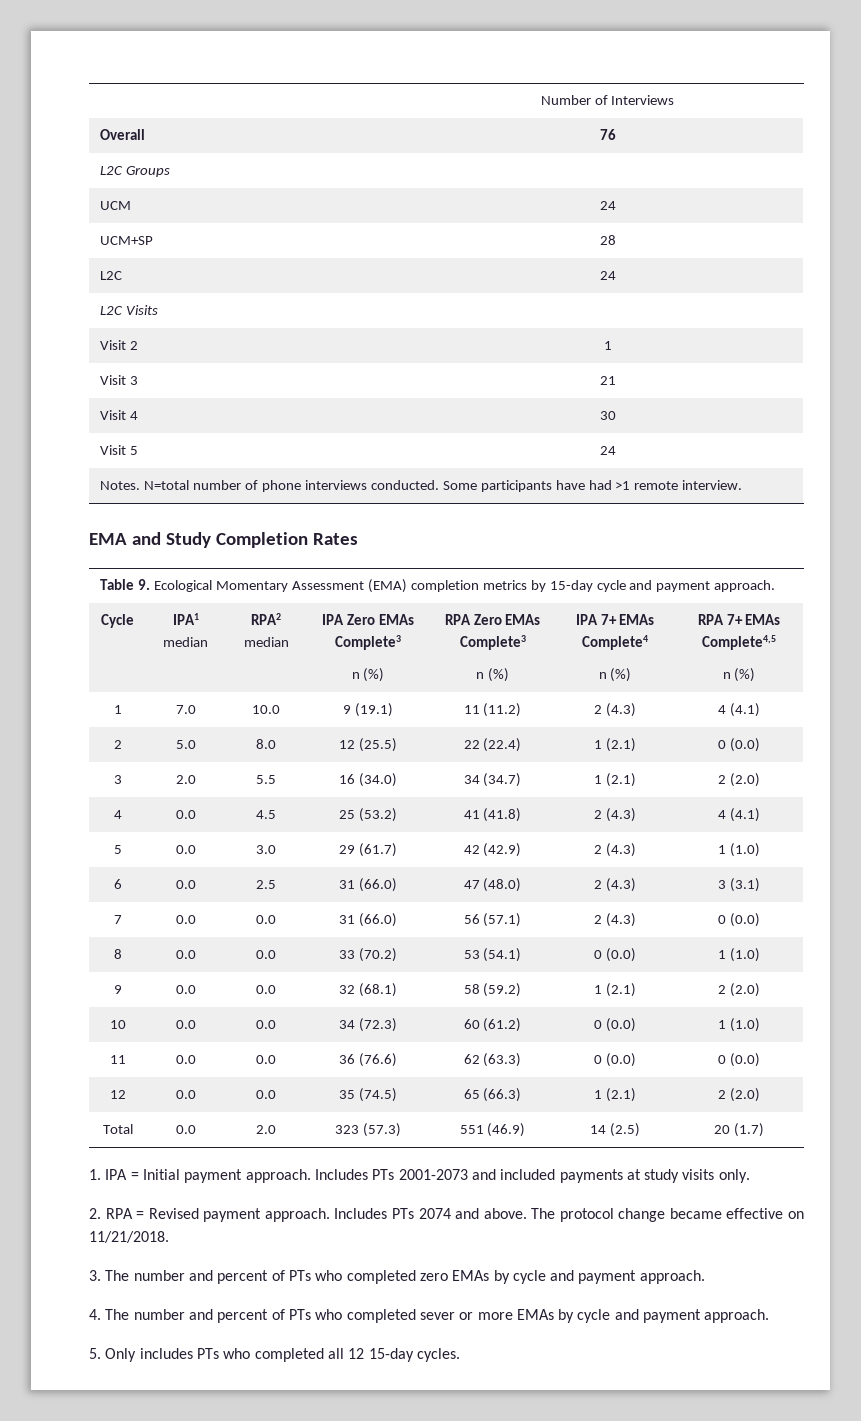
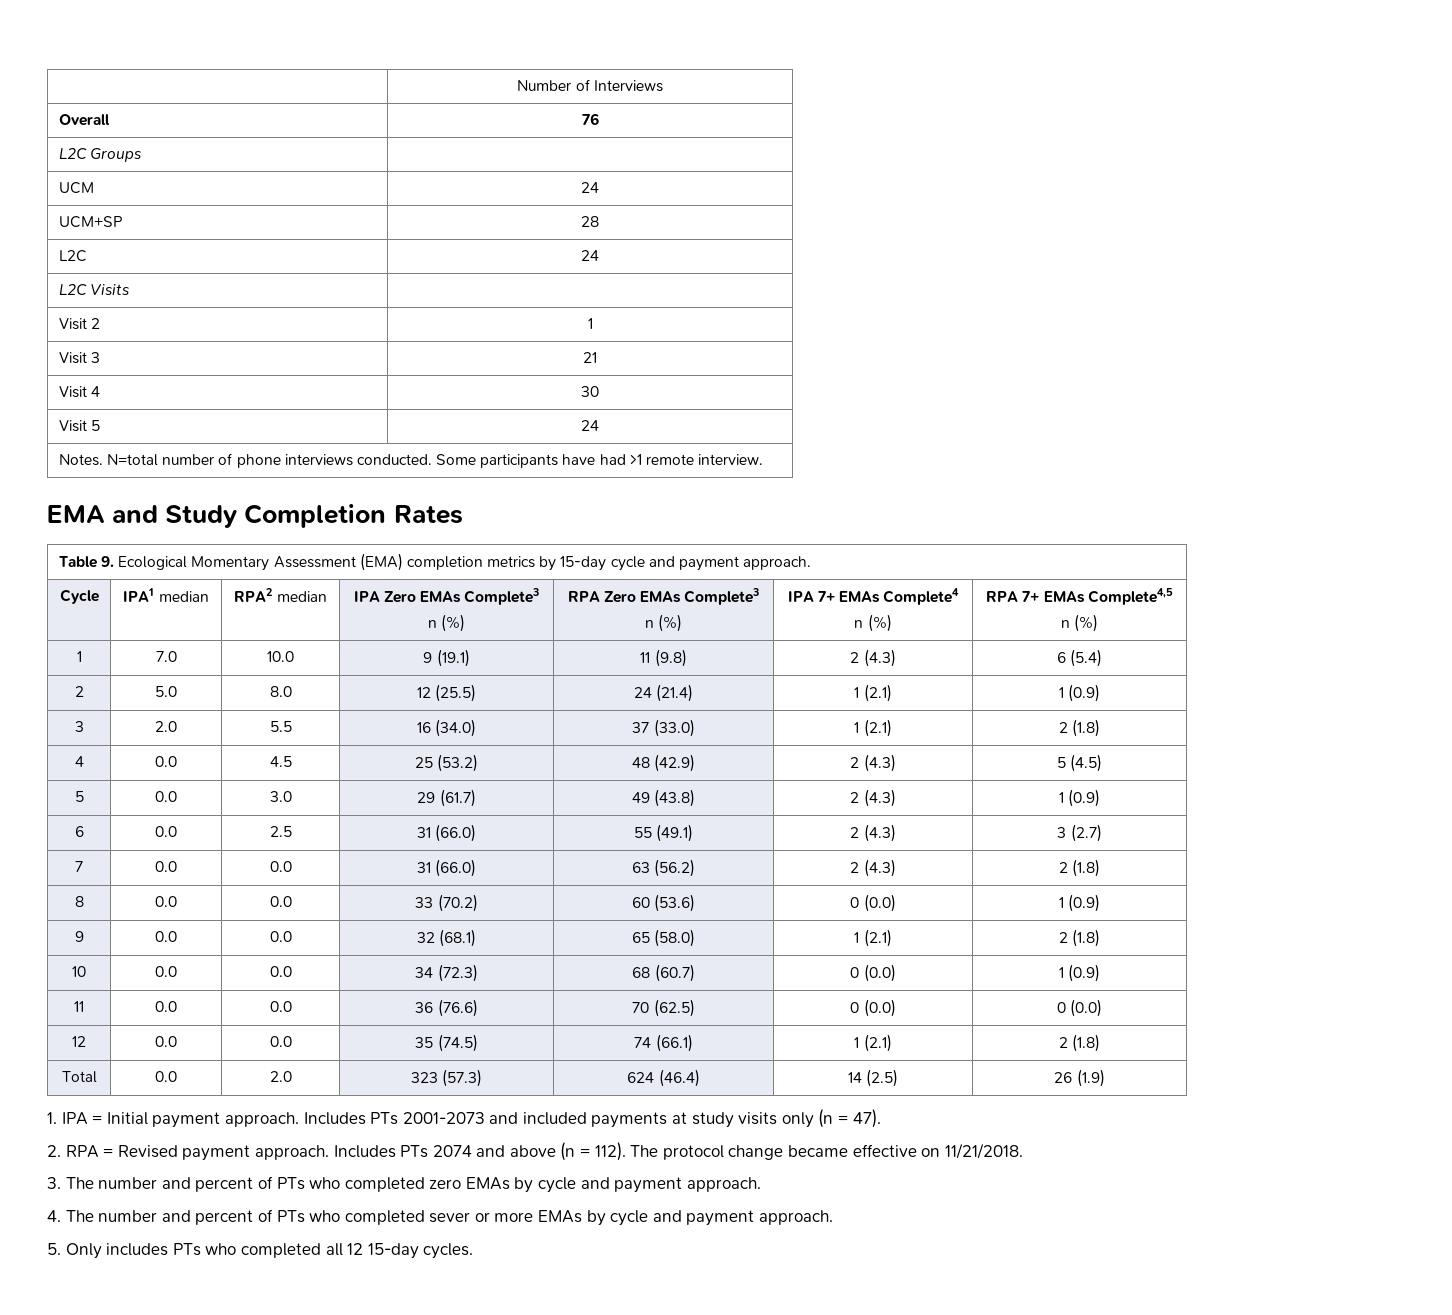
- 1 | 7.0 | 10.0 | 9 (19.1) | 11 (11.2) | 2 (4.3) | 4 (4.1)
+ 1 | 7.0 | 10.0 | 9 (19.1) | 11 (9.8) | 2 (4.3) | 6 (5.4)
- 2 | 5.0 | 8.0 | 12 (25.5) | 22 (22.4) | 1 (2.1) | 0 (0.0)
+ 2 | 5.0 | 8.0 | 12 (25.5) | 24 (21.4) | 1 (2.1) | 1 (0.9)
- 3 | 2.0 | 5.5 | 16 (34.0) | 34 (34.7) | 1 (2.1) | 2 (2.0)
+ 3 | 2.0 | 5.5 | 16 (34.0) | 37 (33.0) | 1 (2.1) | 2 (1.8)
- 4 | 0.0 | 4.5 | 25 (53.2) | 41 (41.8) | 2 (4.3) | 4 (4.1)
+ 4 | 0.0 | 4.5 | 25 (53.2) | 48 (42.9) | 2 (4.3) | 5 (4.5)
- 5 | 0.0 | 3.0 | 29 (61.7) | 42 (42.9) | 2 (4.3) | 1 (1.0)
+ 5 | 0.0 | 3.0 | 29 (61.7) | 49 (43.8) | 2 (4.3) | 1 (0.9)
- 6 | 0.0 | 2.5 | 31 (66.0) | 47 (48.0) | 2 (4.3) | 3 (3.1)
+ 6 | 0.0 | 2.5 | 31 (66.0) | 55 (49.1) | 2 (4.3) | 3 (2.7)
- 7 | 0.0 | 0.0 | 31 (66.0) | 56 (57.1) | 2 (4.3) | 0 (0.0)
+ 7 | 0.0 | 0.0 | 31 (66.0) | 63 (56.2) | 2 (4.3) | 2 (1.8)
- 8 | 0.0 | 0.0 | 33 (70.2) | 53 (54.1) | 0 (0.0) | 1 (1.0)
+ 8 | 0.0 | 0.0 | 33 (70.2) | 60 (53.6) | 0 (0.0) | 1 (0.9)
- 9 | 0.0 | 0.0 | 32 (68.1) | 58 (59.2) | 1 (2.1) | 2 (2.0)
+ 9 | 0.0 | 0.0 | 32 (68.1) | 65 (58.0) | 1 (2.1) | 2 (1.8)
- 10 | 0.0 | 0.0 | 34 (72.3) | 60 (61.2) | 0 (0.0) | 1 (1.0)
+ 10 | 0.0 | 0.0 | 34 (72.3) | 68 (60.7) | 0 (0.0) | 1 (0.9)
- 11 | 0.0 | 0.0 | 36 (76.6) | 62 (63.3) | 0 (0.0) | 0 (0.0)
+ 11 | 0.0 | 0.0 | 36 (76.6) | 70 (62.5) | 0 (0.0) | 0 (0.0)
- 12 | 0.0 | 0.0 | 35 (74.5) | 65 (66.3) | 1 (2.1) | 2 (2.0)
+ 12 | 0.0 | 0.0 | 35 (74.5) | 74 (66.1) | 1 (2.1) | 2 (1.8)
- Total | 0.0 | 2.0 | 323 (57.3) | 551 (46.9) | 14 (2.5) | 20 (1.7)
+ Total | 0.0 | 2.0 | 323 (57.3) | 624 (46.4) | 14 (2.5) | 26 (1.9)
- Includes PTs 2001-2073 and included payments at study visits only.
+ Includes PTs 2001-2073 and included payments at study visits only (n = 47).
- Includes PTs 2074 and above.
+ Includes PTs 2074 and above (n = 112).

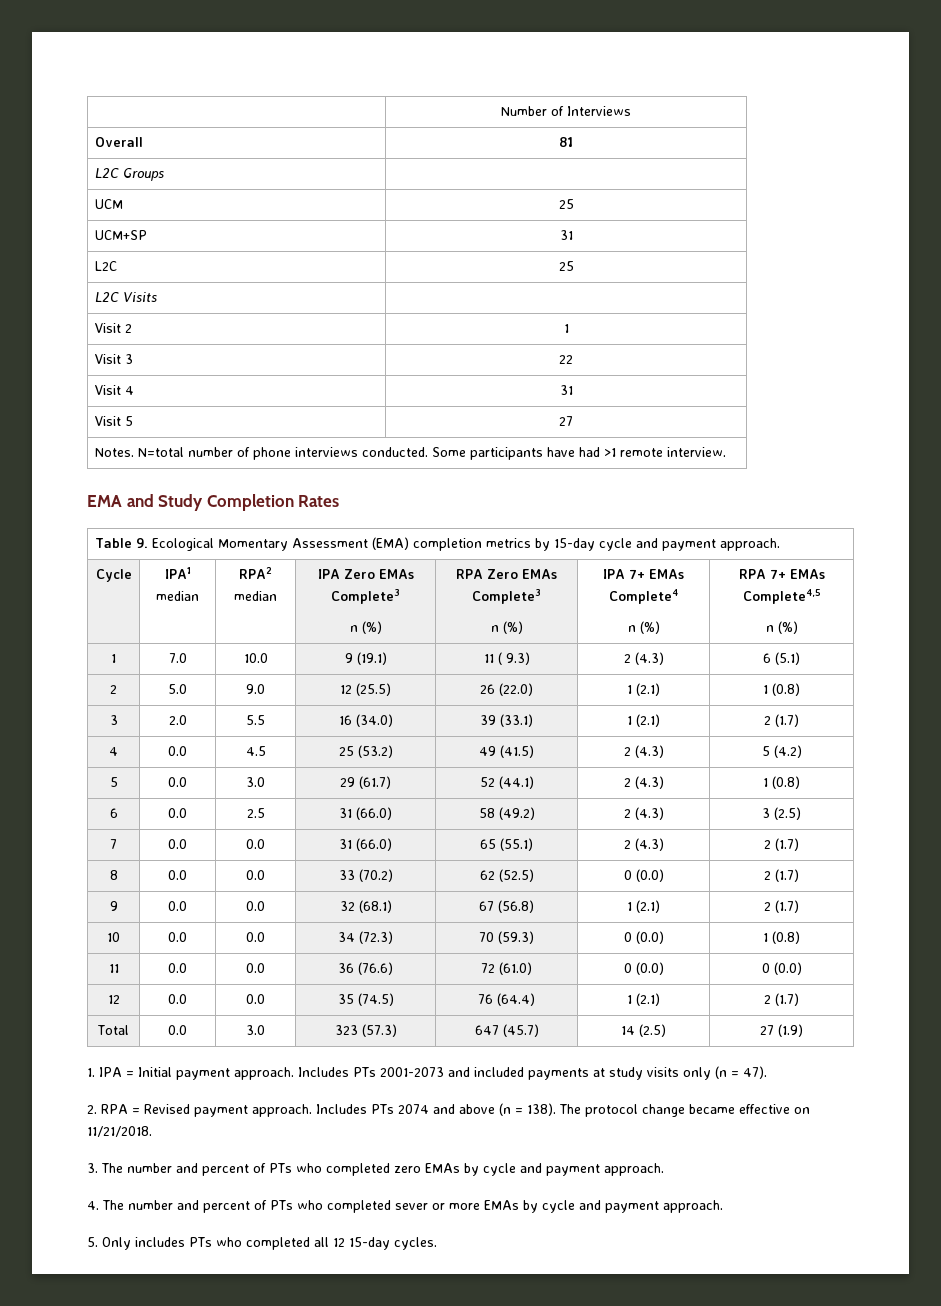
- Overall | 76
+ Overall | 81
- UCM | 24
+ UCM | 25
- UCM+SP | 28
+ UCM+SP | 31
- L2C | 24
+ L2C | 25
- Visit 3 | 21
+ Visit 3 | 22
- Visit 4 | 30
+ Visit 4 | 31
- Visit 5 | 24
+ Visit 5 | 27
- 1 | 7.0 | 10.0 | 9 (19.1) | 11 (9.8) | 2 (4.3) | 6 (5.4)
+ 1 | 7.0 | 10.0 | 9 (19.1) | 11 ( 9.3) | 2 (4.3) | 6 (5.1)
- 2 | 5.0 | 8.0 | 12 (25.5) | 24 (21.4) | 1 (2.1) | 1 (0.9)
+ 2 | 5.0 | 9.0 | 12 (25.5) | 26 (22.0) | 1 (2.1) | 1 (0.8)
- 3 | 2.0 | 5.5 | 16 (34.0) | 37 (33.0) | 1 (2.1) | 2 (1.8)
+ 3 | 2.0 | 5.5 | 16 (34.0) | 39 (33.1) | 1 (2.1) | 2 (1.7)
- 4 | 0.0 | 4.5 | 25 (53.2) | 48 (42.9) | 2 (4.3) | 5 (4.5)
+ 4 | 0.0 | 4.5 | 25 (53.2) | 49 (41.5) | 2 (4.3) | 5 (4.2)
- 5 | 0.0 | 3.0 | 29 (61.7) | 49 (43.8) | 2 (4.3) | 1 (0.9)
+ 5 | 0.0 | 3.0 | 29 (61.7) | 52 (44.1) | 2 (4.3) | 1 (0.8)
- 6 | 0.0 | 2.5 | 31 (66.0) | 55 (49.1) | 2 (4.3) | 3 (2.7)
+ 6 | 0.0 | 2.5 | 31 (66.0) | 58 (49.2) | 2 (4.3) | 3 (2.5)
- 7 | 0.0 | 0.0 | 31 (66.0) | 63 (56.2) | 2 (4.3) | 2 (1.8)
+ 7 | 0.0 | 0.0 | 31 (66.0) | 65 (55.1) | 2 (4.3) | 2 (1.7)
- 8 | 0.0 | 0.0 | 33 (70.2) | 60 (53.6) | 0 (0.0) | 1 (0.9)
+ 8 | 0.0 | 0.0 | 33 (70.2) | 62 (52.5) | 0 (0.0) | 2 (1.7)
- 9 | 0.0 | 0.0 | 32 (68.1) | 65 (58.0) | 1 (2.1) | 2 (1.8)
+ 9 | 0.0 | 0.0 | 32 (68.1) | 67 (56.8) | 1 (2.1) | 2 (1.7)
- 10 | 0.0 | 0.0 | 34 (72.3) | 68 (60.7) | 0 (0.0) | 1 (0.9)
+ 10 | 0.0 | 0.0 | 34 (72.3) | 70 (59.3) | 0 (0.0) | 1 (0.8)
- 11 | 0.0 | 0.0 | 36 (76.6) | 70 (62.5) | 0 (0.0) | 0 (0.0)
+ 11 | 0.0 | 0.0 | 36 (76.6) | 72 (61.0) | 0 (0.0) | 0 (0.0)
- 12 | 0.0 | 0.0 | 35 (74.5) | 74 (66.1) | 1 (2.1) | 2 (1.8)
+ 12 | 0.0 | 0.0 | 35 (74.5) | 76 (64.4) | 1 (2.1) | 2 (1.7)
- Total | 0.0 | 2.0 | 323 (57.3) | 624 (46.4) | 14 (2.5) | 26 (1.9)
+ Total | 0.0 | 3.0 | 323 (57.3) | 647 (45.7) | 14 (2.5) | 27 (1.9)
- Includes PTs 2074 and above (n = 112).
+ Includes PTs 2074 and above (n = 138).

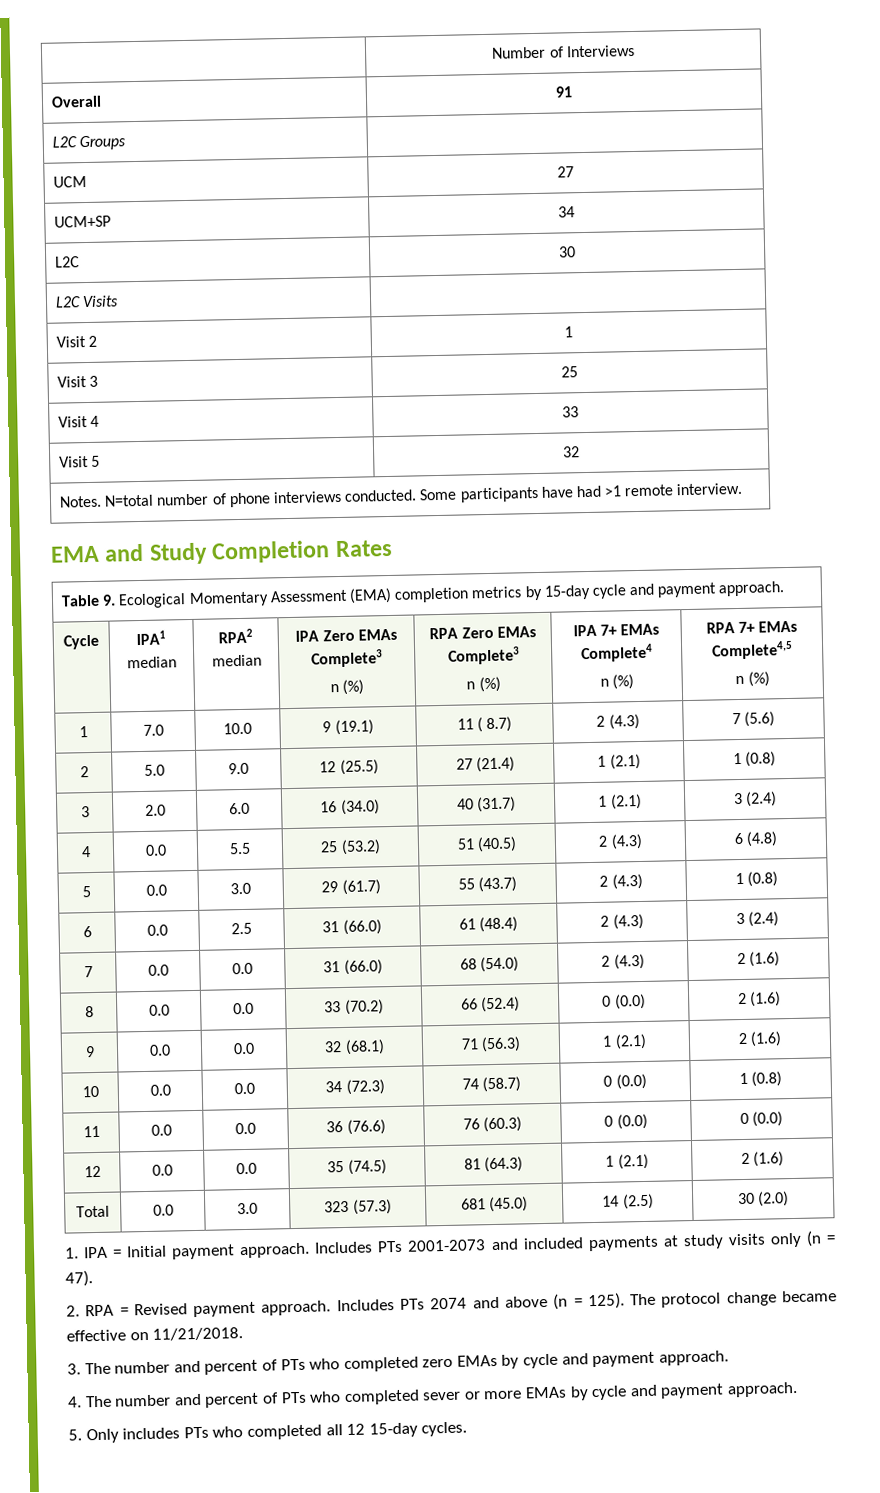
- Overall | 81
+ Overall | 91
- UCM | 25
+ UCM | 27
- UCM+SP | 31
+ UCM+SP | 34
- L2C | 25
+ L2C | 30
- Visit 3 | 22
+ Visit 3 | 25
- Visit 4 | 31
+ Visit 4 | 33
- Visit 5 | 27
+ Visit 5 | 32
- 1 | 7.0 | 10.0 | 9 (19.1) | 11 ( 9.3) | 2 (4.3) | 6 (5.1)
+ 1 | 7.0 | 10.0 | 9 (19.1) | 11 ( 8.7) | 2 (4.3) | 7 (5.6)
- 2 | 5.0 | 9.0 | 12 (25.5) | 26 (22.0) | 1 (2.1) | 1 (0.8)
+ 2 | 5.0 | 9.0 | 12 (25.5) | 27 (21.4) | 1 (2.1) | 1 (0.8)
- 3 | 2.0 | 5.5 | 16 (34.0) | 39 (33.1) | 1 (2.1) | 2 (1.7)
+ 3 | 2.0 | 6.0 | 16 (34.0) | 40 (31.7) | 1 (2.1) | 3 (2.4)
- 4 | 0.0 | 4.5 | 25 (53.2) | 49 (41.5) | 2 (4.3) | 5 (4.2)
+ 4 | 0.0 | 5.5 | 25 (53.2) | 51 (40.5) | 2 (4.3) | 6 (4.8)
- 5 | 0.0 | 3.0 | 29 (61.7) | 52 (44.1) | 2 (4.3) | 1 (0.8)
+ 5 | 0.0 | 3.0 | 29 (61.7) | 55 (43.7) | 2 (4.3) | 1 (0.8)
- 6 | 0.0 | 2.5 | 31 (66.0) | 58 (49.2) | 2 (4.3) | 3 (2.5)
+ 6 | 0.0 | 2.5 | 31 (66.0) | 61 (48.4) | 2 (4.3) | 3 (2.4)
- 7 | 0.0 | 0.0 | 31 (66.0) | 65 (55.1) | 2 (4.3) | 2 (1.7)
+ 7 | 0.0 | 0.0 | 31 (66.0) | 68 (54.0) | 2 (4.3) | 2 (1.6)
- 8 | 0.0 | 0.0 | 33 (70.2) | 62 (52.5) | 0 (0.0) | 2 (1.7)
+ 8 | 0.0 | 0.0 | 33 (70.2) | 66 (52.4) | 0 (0.0) | 2 (1.6)
- 9 | 0.0 | 0.0 | 32 (68.1) | 67 (56.8) | 1 (2.1) | 2 (1.7)
+ 9 | 0.0 | 0.0 | 32 (68.1) | 71 (56.3) | 1 (2.1) | 2 (1.6)
- 10 | 0.0 | 0.0 | 34 (72.3) | 70 (59.3) | 0 (0.0) | 1 (0.8)
+ 10 | 0.0 | 0.0 | 34 (72.3) | 74 (58.7) | 0 (0.0) | 1 (0.8)
- 11 | 0.0 | 0.0 | 36 (76.6) | 72 (61.0) | 0 (0.0) | 0 (0.0)
+ 11 | 0.0 | 0.0 | 36 (76.6) | 76 (60.3) | 0 (0.0) | 0 (0.0)
- 12 | 0.0 | 0.0 | 35 (74.5) | 76 (64.4) | 1 (2.1) | 2 (1.7)
+ 12 | 0.0 | 0.0 | 35 (74.5) | 81 (64.3) | 1 (2.1) | 2 (1.6)
- Total | 0.0 | 3.0 | 323 (57.3) | 647 (45.7) | 14 (2.5) | 27 (1.9)
+ Total | 0.0 | 3.0 | 323 (57.3) | 681 (45.0) | 14 (2.5) | 30 (2.0)
- Includes PTs 2074 and above (n = 138).
+ Includes PTs 2074 and above (n = 125).

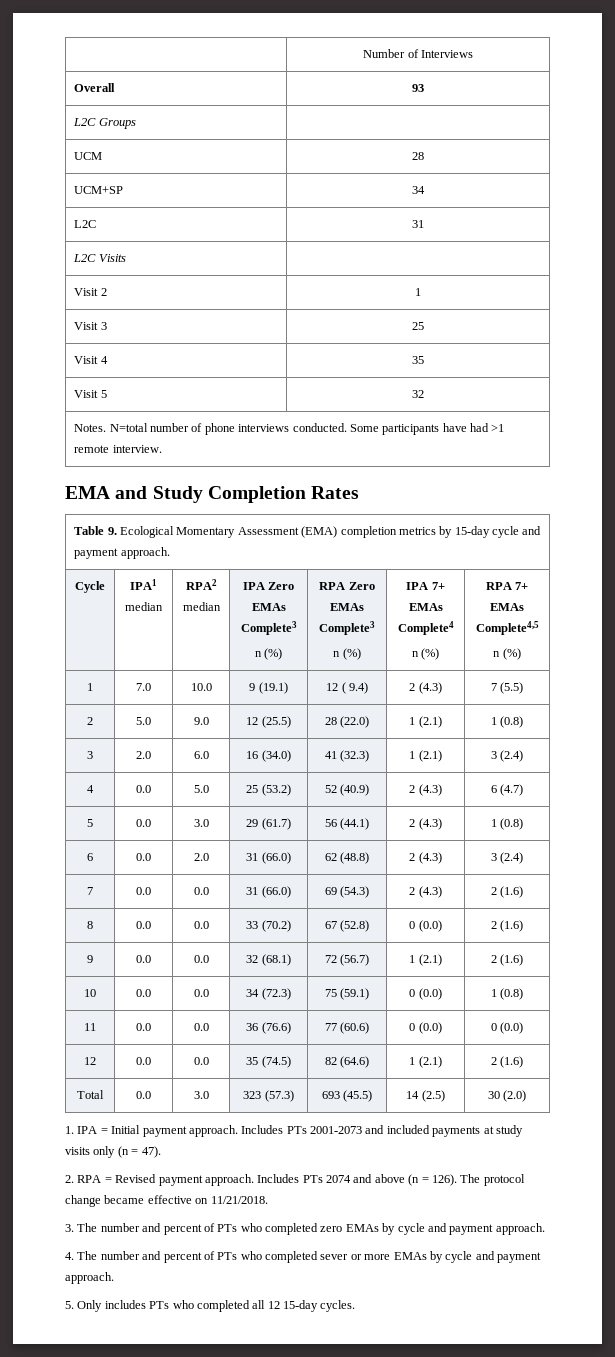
- Overall | 91
+ Overall | 93
- UCM | 27
+ UCM | 28
- L2C | 30
+ L2C | 31
- Visit 4 | 33
+ Visit 4 | 35
- 1 | 7.0 | 10.0 | 9 (19.1) | 11 ( 8.7) | 2 (4.3) | 7 (5.6)
+ 1 | 7.0 | 10.0 | 9 (19.1) | 12 ( 9.4) | 2 (4.3) | 7 (5.5)
- 2 | 5.0 | 9.0 | 12 (25.5) | 27 (21.4) | 1 (2.1) | 1 (0.8)
+ 2 | 5.0 | 9.0 | 12 (25.5) | 28 (22.0) | 1 (2.1) | 1 (0.8)
- 3 | 2.0 | 6.0 | 16 (34.0) | 40 (31.7) | 1 (2.1) | 3 (2.4)
+ 3 | 2.0 | 6.0 | 16 (34.0) | 41 (32.3) | 1 (2.1) | 3 (2.4)
- 4 | 0.0 | 5.5 | 25 (53.2) | 51 (40.5) | 2 (4.3) | 6 (4.8)
+ 4 | 0.0 | 5.0 | 25 (53.2) | 52 (40.9) | 2 (4.3) | 6 (4.7)
- 5 | 0.0 | 3.0 | 29 (61.7) | 55 (43.7) | 2 (4.3) | 1 (0.8)
+ 5 | 0.0 | 3.0 | 29 (61.7) | 56 (44.1) | 2 (4.3) | 1 (0.8)
- 6 | 0.0 | 2.5 | 31 (66.0) | 61 (48.4) | 2 (4.3) | 3 (2.4)
+ 6 | 0.0 | 2.0 | 31 (66.0) | 62 (48.8) | 2 (4.3) | 3 (2.4)
- 7 | 0.0 | 0.0 | 31 (66.0) | 68 (54.0) | 2 (4.3) | 2 (1.6)
+ 7 | 0.0 | 0.0 | 31 (66.0) | 69 (54.3) | 2 (4.3) | 2 (1.6)
- 8 | 0.0 | 0.0 | 33 (70.2) | 66 (52.4) | 0 (0.0) | 2 (1.6)
+ 8 | 0.0 | 0.0 | 33 (70.2) | 67 (52.8) | 0 (0.0) | 2 (1.6)
- 9 | 0.0 | 0.0 | 32 (68.1) | 71 (56.3) | 1 (2.1) | 2 (1.6)
+ 9 | 0.0 | 0.0 | 32 (68.1) | 72 (56.7) | 1 (2.1) | 2 (1.6)
- 10 | 0.0 | 0.0 | 34 (72.3) | 74 (58.7) | 0 (0.0) | 1 (0.8)
+ 10 | 0.0 | 0.0 | 34 (72.3) | 75 (59.1) | 0 (0.0) | 1 (0.8)
- 11 | 0.0 | 0.0 | 36 (76.6) | 76 (60.3) | 0 (0.0) | 0 (0.0)
+ 11 | 0.0 | 0.0 | 36 (76.6) | 77 (60.6) | 0 (0.0) | 0 (0.0)
- 12 | 0.0 | 0.0 | 35 (74.5) | 81 (64.3) | 1 (2.1) | 2 (1.6)
+ 12 | 0.0 | 0.0 | 35 (74.5) | 82 (64.6) | 1 (2.1) | 2 (1.6)
- Total | 0.0 | 3.0 | 323 (57.3) | 681 (45.0) | 14 (2.5) | 30 (2.0)
+ Total | 0.0 | 3.0 | 323 (57.3) | 693 (45.5) | 14 (2.5) | 30 (2.0)
- Includes PTs 2074 and above (n = 125).
+ Includes PTs 2074 and above (n = 126).

